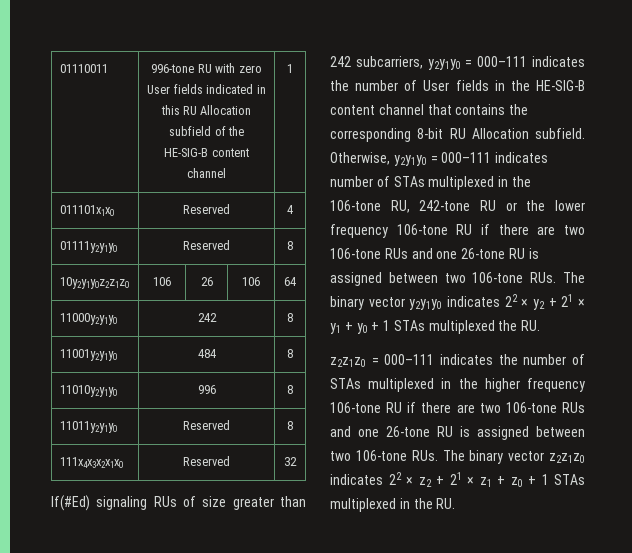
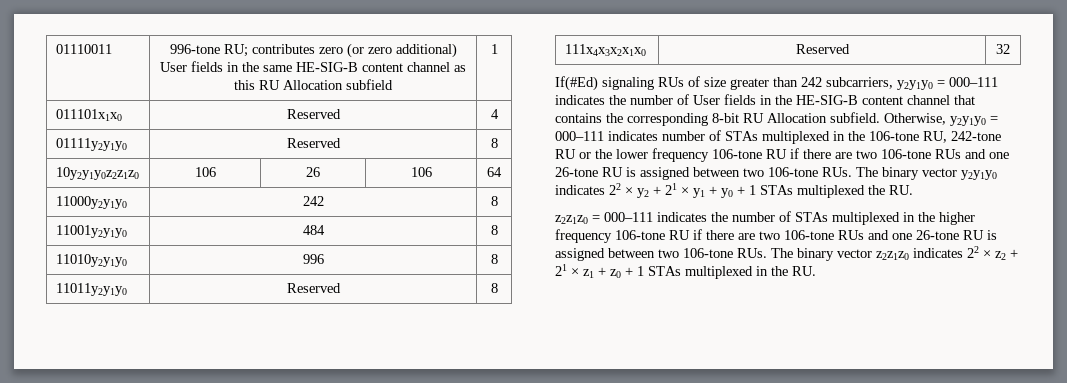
- 01110011 | 996-tone RU with zero User fields indicated in this RU Allocation subfield of the HE-SIG-B content channel | 1
+ 01110011 | 996-tone RU; contributes zero (or zero additional) User fields in the same HE-SIG-B content channel as this RU Allocation subfield | 1

